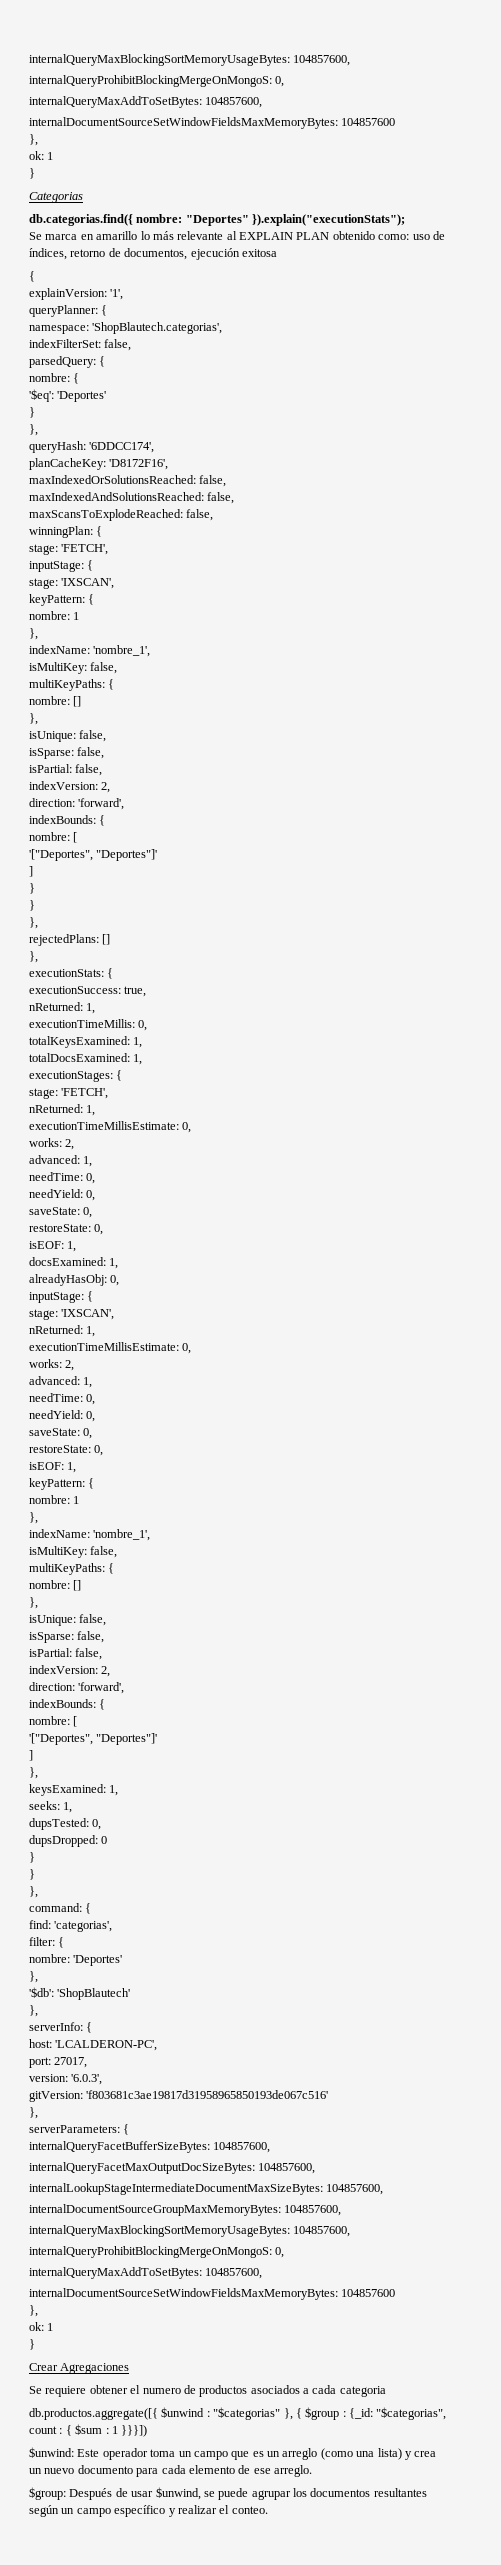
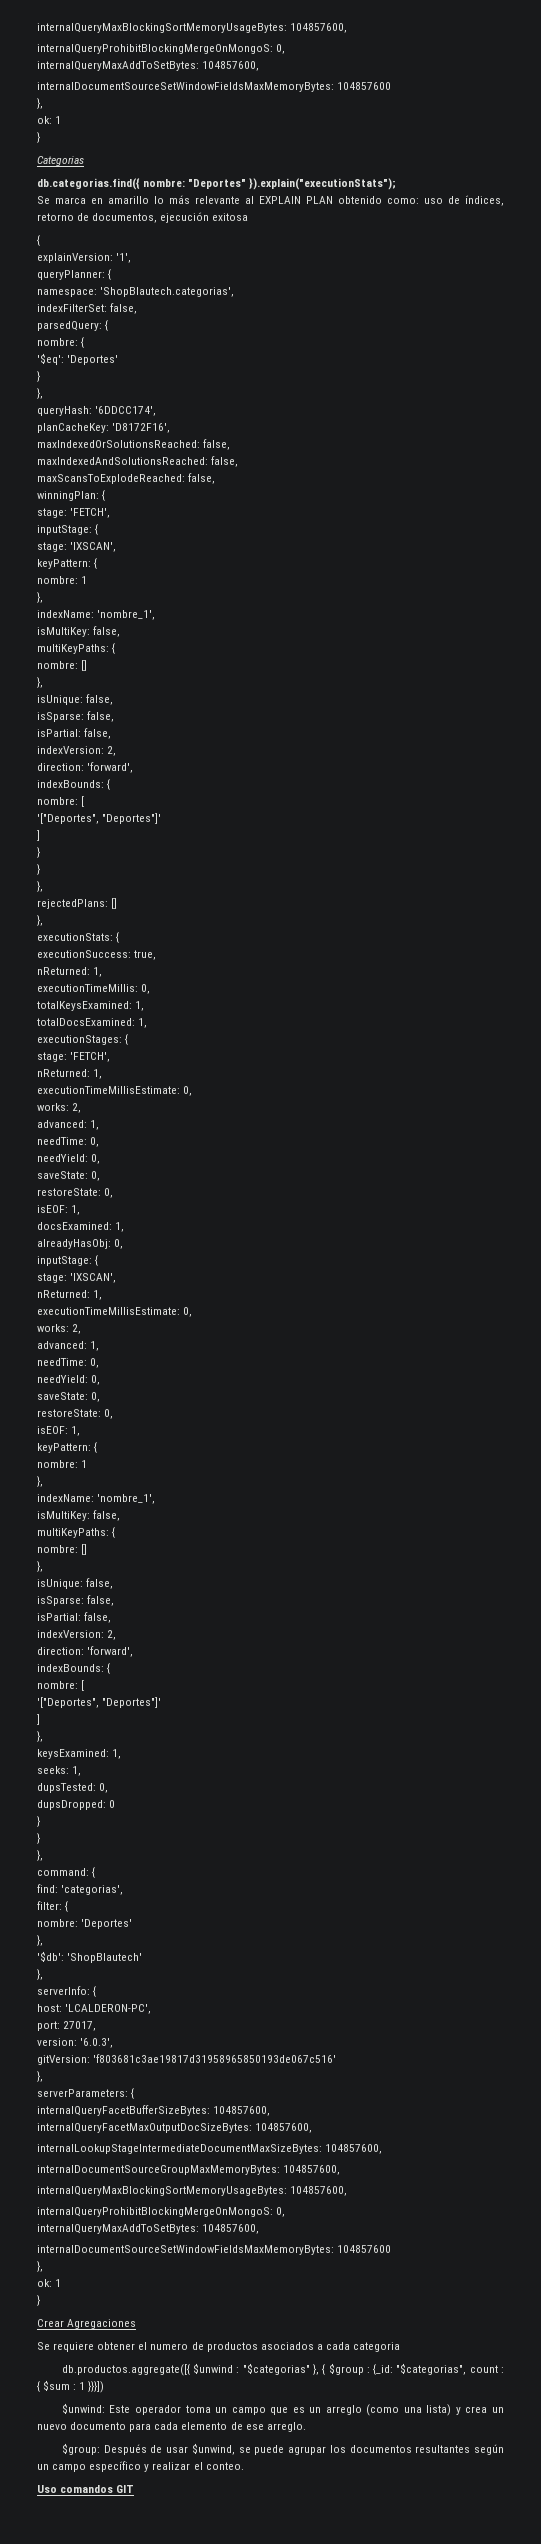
+ Uso comandos GIT

